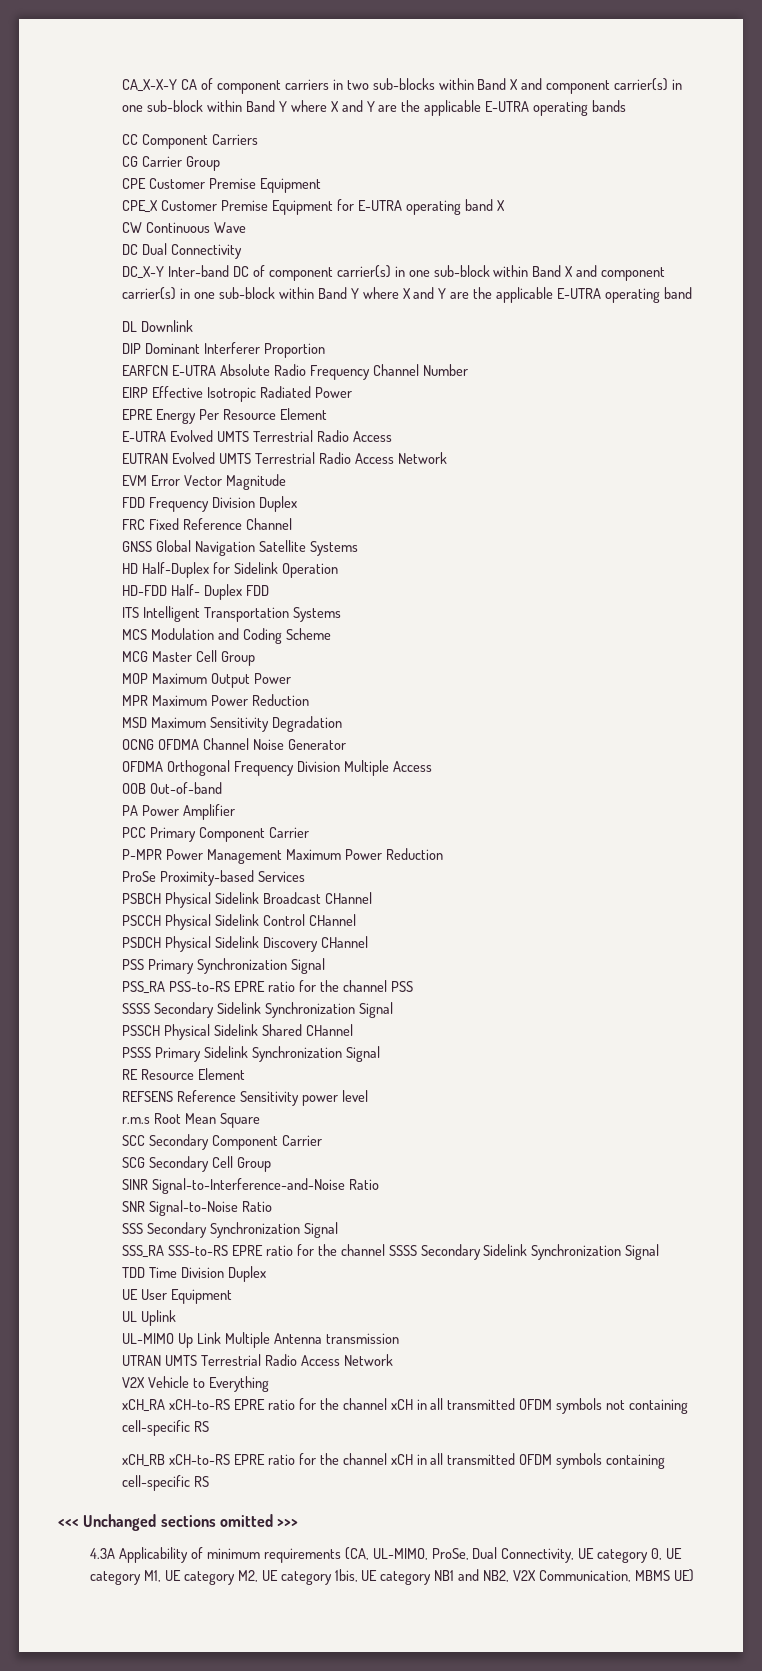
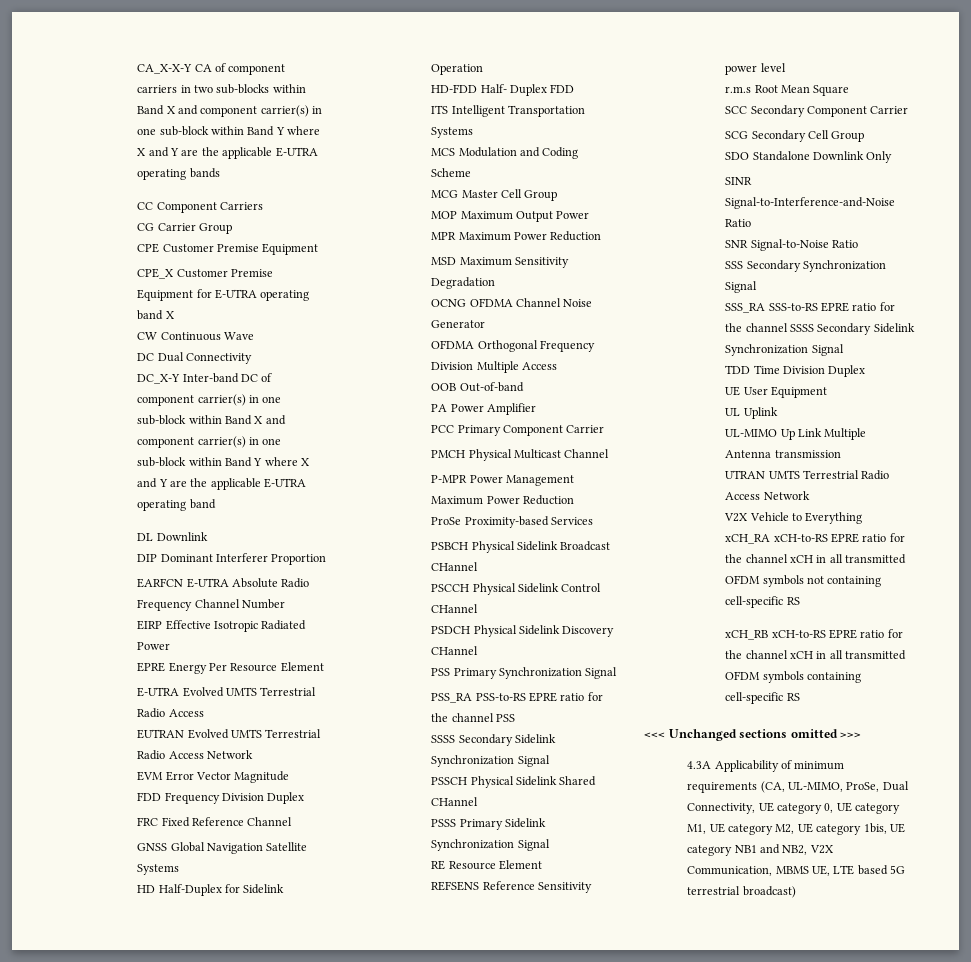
+ PMCH Physical Multicast Channel
+ SDO Standalone Downlink Only
- 4.3A Applicability of minimum requirements (CA, UL-MIMO, ProSe, Dual Connectivity, UE category 0, UE category M1, UE category M2, UE category 1bis, UE category NB1 and NB2, V2X Communication, MBMS UE)
+ 4.3A Applicability of minimum requirements (CA, UL-MIMO, ProSe, Dual Connectivity, UE category 0, UE category M1, UE category M2, UE category 1bis, UE category NB1 and NB2, V2X Communication, MBMS UE, LTE based 5G terrestrial broadcast)

